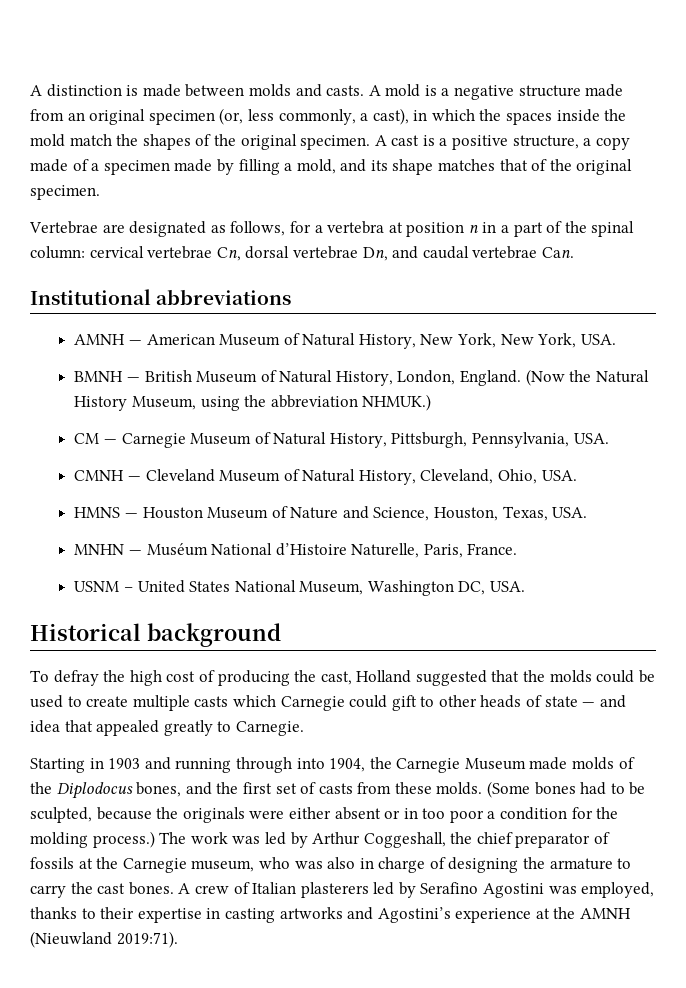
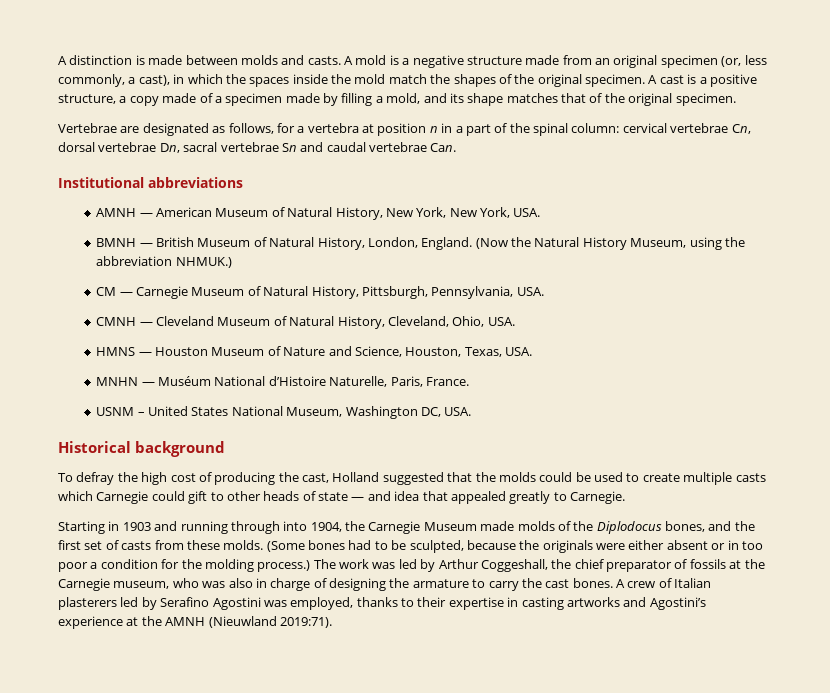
- Vertebrae are designated as follows, for a vertebra at position n in a part of the spinal column: cervical vertebrae Cn, dorsal vertebrae Dn, and caudal vertebrae Can.
+ Vertebrae are designated as follows, for a vertebra at position n in a part of the spinal column: cervical vertebrae Cn, dorsal vertebrae Dn, sacral vertebrae Sn and caudal vertebrae Can.

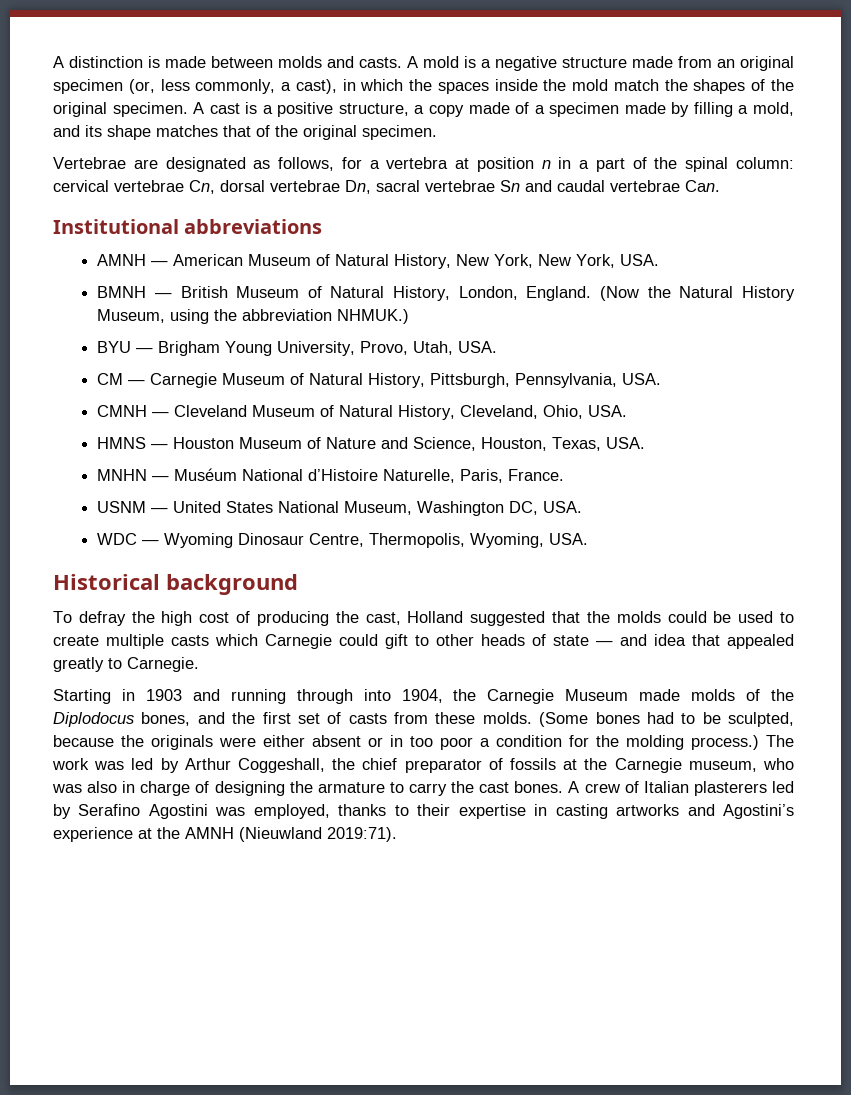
+ BYU — Brigham Young University, Provo, Utah, USA.
- USNM – United States National Museum, Washington DC, USA.
+ USNM — United States National Museum, Washington DC, USA.
+ WDC — Wyoming Dinosaur Centre, Thermopolis, Wyoming, USA.

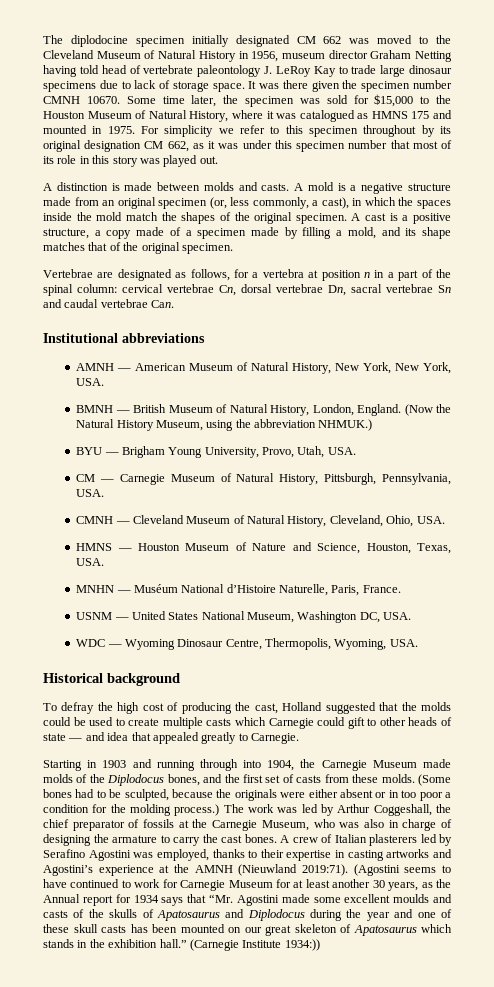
+ The diplodocine specimen initially designated CM 662 was moved to the Cleveland Museum of Natural History in 1956, museum director Graham Netting having told head of vertebrate paleontology J. LeRoy Kay to trade large dinosaur specimens due to lack of storage space. It was there given the specimen number CMNH 10670. Some time later, the specimen was sold for $15,000 to the Houston Museum of Natural History, where it was catalogued as HMNS 175 and mounted in 1975. For simplicity we refer to this specimen throughout by its original designation CM 662, as it was under this specimen number that most of its role in this story was played out.
- The work was led by Arthur Coggeshall, the chief preparator of fossils at the Carnegie museum, who was also in charge of designing the armature to carry the cast bones.
+ The work was led by Arthur Coggeshall, the chief preparator of fossils at the Carnegie Museum, who was also in charge of designing the armature to carry the cast bones.
+ (Agostini seems to have continued to work for Carnegie Museum for at least another 30 years, as the Annual report for 1934 says that “Mr. Agostini made some excellent moulds and casts of the skulls of Apatosaurus and Diplodocus during the year and one of these skull casts has been mounted on our great skeleton of Apatosaurus which stands in the exhibition hall.” (Carnegie Institute 1934:))

